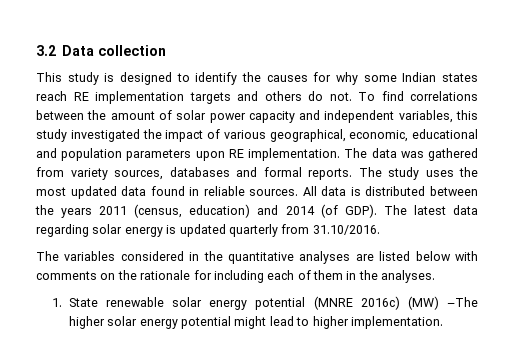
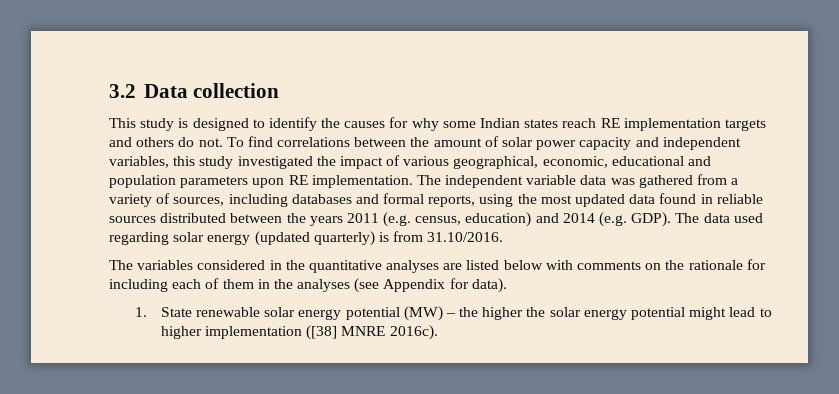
- The data was gathered from variety sources, databases and formal reports. The study uses the most updated data found in reliable sources. All data is distributed between the years 2011 (census, education) and 2014 (of GDP).
+ The independent variable data was gathered from a variety of sources, including databases and formal reports, using the most updated data found in reliable sources distributed between the years 2011 (e.g. census, education) and 2014 (e.g. GDP).
- The latest data regarding solar energy is updated quarterly from 31.10/2016.
+ The data used regarding solar energy (updated quarterly) is from 31.10/2016.
- The variables considered in the quantitative analyses are listed below with comments on the rationale for including each of them in the analyses.
+ The variables considered in the quantitative analyses are listed below with comments on the rationale for including each of them in the analyses (see Appendix for data).
- 1. State renewable solar energy potential (MNRE 2016c) (MW) –The higher solar energy potential might lead to higher implementation.
+ 1. State renewable solar energy potential (MW) – the higher the solar energy potential might lead to higher implementation ([38] MNRE 2016c).

